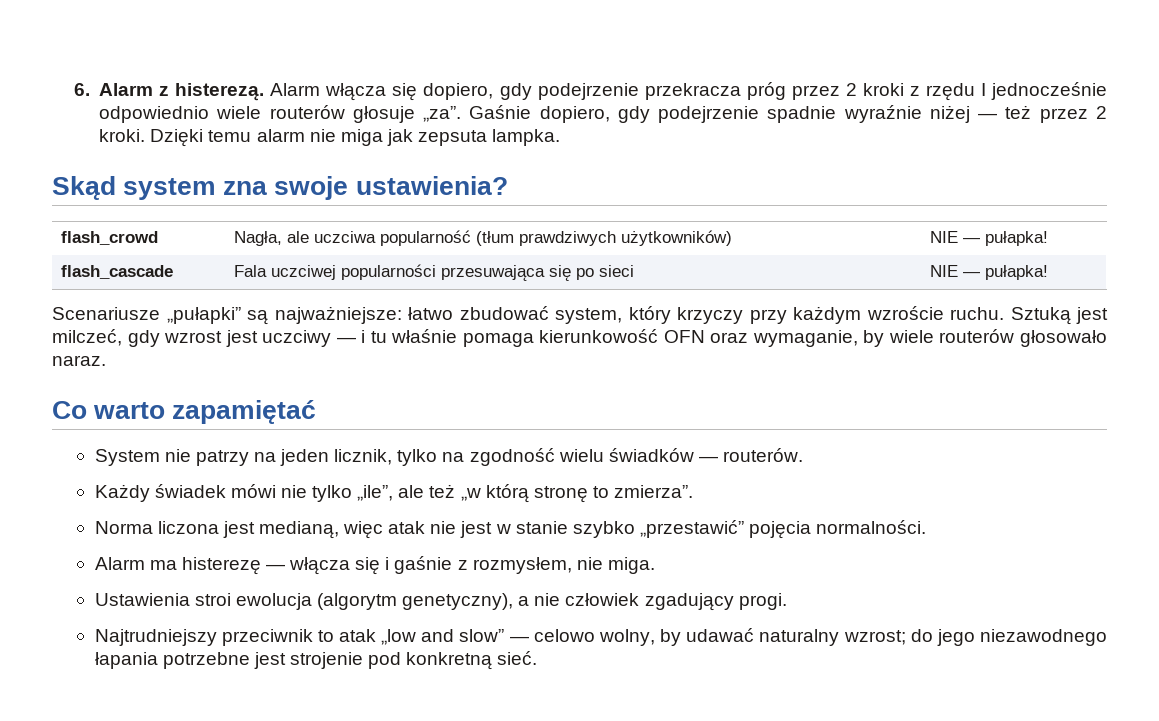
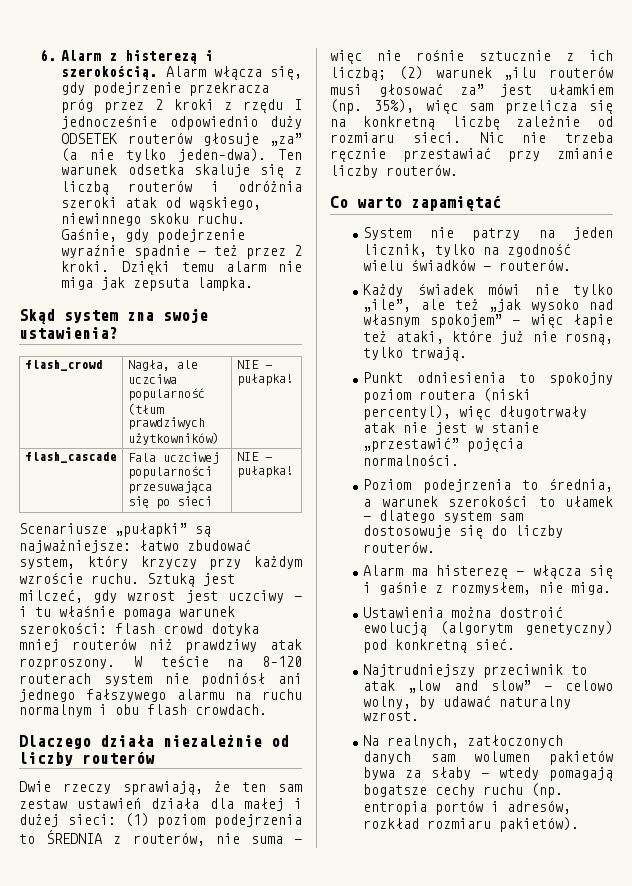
- 6. Alarm z histerezą. Alarm włącza się dopiero, gdy podejrzenie przekracza próg przez 2 kroki z rzędu I jednocześnie odpowiednio wiele routerów głosuje „za”. Gaśnie dopiero, gdy podejrzenie spadnie wyraźnie niżej — też przez 2 kroki.
+ 6. Alarm z histerezą i szerokością. Alarm włącza się, gdy podejrzenie przekracza próg przez 2 kroki z rzędu I jednocześnie odpowiednio duży ODSETEK routerów głosuje „za” (a nie tylko jeden–dwa). Ten warunek odsetka skaluje się z liczbą routerów i odróżnia szeroki atak od wąskiego, niewinnego skoku ruchu. Gaśnie, gdy podejrzenie wyraźnie spadnie — też przez 2 kroki.
- Sztuką jest milczeć, gdy wzrost jest uczciwy — i tu właśnie pomaga kierunkowość OFN oraz wymaganie, by wiele routerów głosowało naraz.
+ Sztuką jest milczeć, gdy wzrost jest uczciwy — i tu właśnie pomaga warunek szerokości: flash crowd dotyka mniej routerów niż prawdziwy atak rozproszony. W teście na 8–120 routerach system nie podniósł ani jednego fałszywego alarmu na ruchu normalnym i obu flash crowdach.
+ Dlaczego działa niezależnie od liczby routerów
+ Dwie rzeczy sprawiają, że ten sam zestaw ustawień działa dla małej i dużej sieci: (1) poziom podejrzenia to ŚREDNIA z routerów, nie suma — więc nie rośnie sztucznie z ich liczbą; (2) warunek „ilu routerów musi głosować za” jest ułamkiem (np. 35%), więc sam przelicza się na konkretną liczbę zależnie od rozmiaru sieci. Nic nie trzeba ręcznie przestawiać przy zmianie liczby routerów.
- Każdy świadek mówi nie tylko „ile”, ale też „w którą stronę to zmierza”.
- Norma liczona jest medianą, więc atak nie jest w stanie szybko „przestawić” pojęcia normalności.
+ Każdy świadek mówi nie tylko „ile”, ale też „jak wysoko nad własnym spokojem” — więc łapie też ataki, które już nie rosną, tylko trwają.
+ Punkt odniesienia to spokojny poziom routera (niski percentyl), więc długotrwały atak nie jest w stanie „przestawić” pojęcia normalności.
+ Poziom podejrzenia to średnia, a warunek szerokości to ułamek — dlatego system sam dostosowuje się do liczby routerów.
- Ustawienia stroi ewolucja (algorytm genetyczny), a nie człowiek zgadujący progi.
+ Ustawienia można dostroić ewolucją (algorytm genetyczny) pod konkretną sieć.
- Najtrudniejszy przeciwnik to atak „low and slow” — celowo wolny, by udawać naturalny wzrost; do jego niezawodnego łapania potrzebne jest strojenie pod konkretną sieć.
+ Najtrudniejszy przeciwnik to atak „low and slow” — celowo wolny, by udawać naturalny wzrost.
+ Na realnych, zatłoczonych danych sam wolumen pakietów bywa za słaby — wtedy pomagają bogatsze cechy ruchu (np. entropia portów i adresów, rozkład rozmiaru pakietów).

